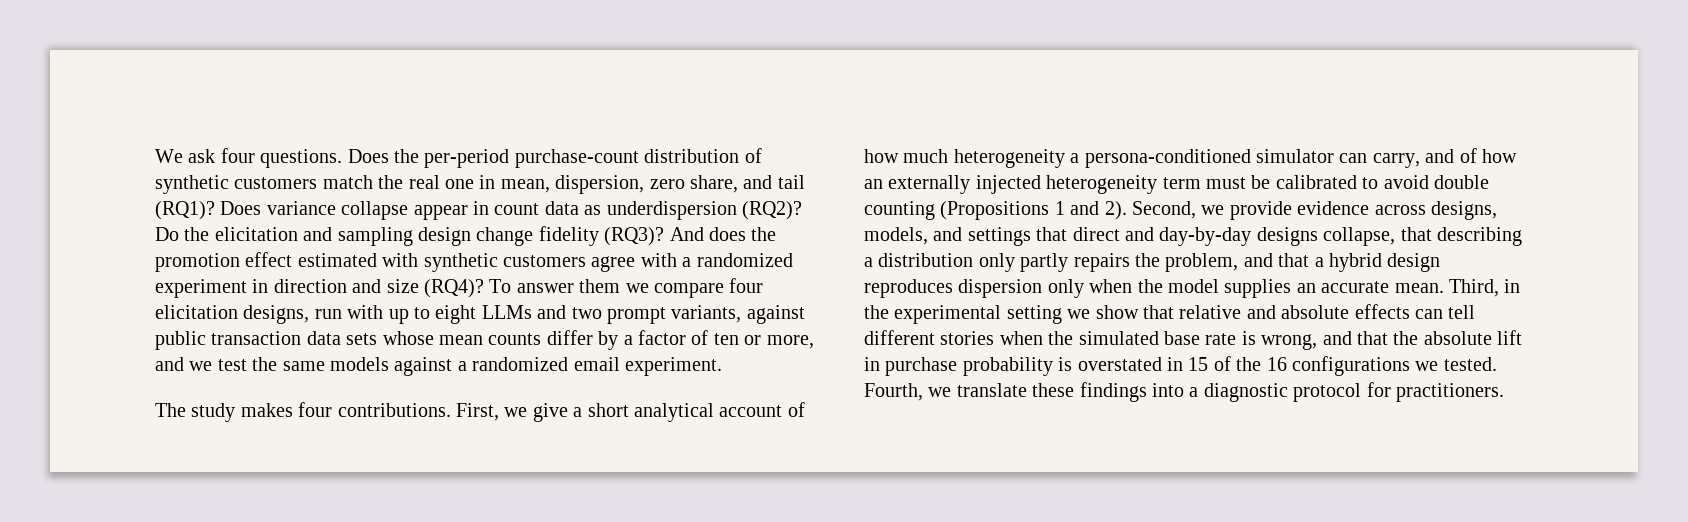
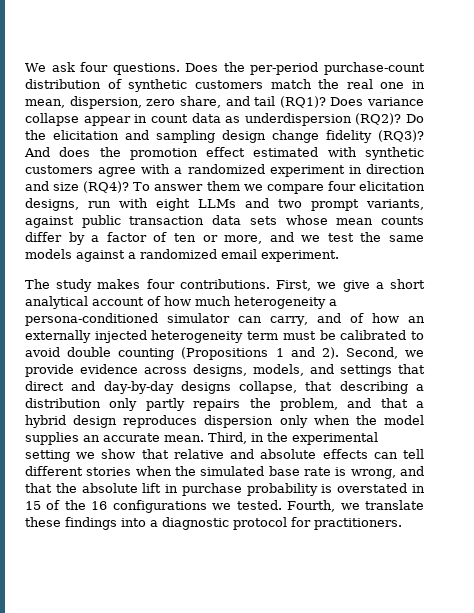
- To answer them we compare four elicitation designs, run with up to eight LLMs and two prompt variants, against public transaction data sets whose mean counts differ by a factor of ten or more, and we test the same models against a randomized email experiment.
+ To answer them we compare four elicitation designs, run with eight LLMs and two prompt variants, against public transaction data sets whose mean counts differ by a factor of ten or more, and we test the same models against a randomized email experiment.

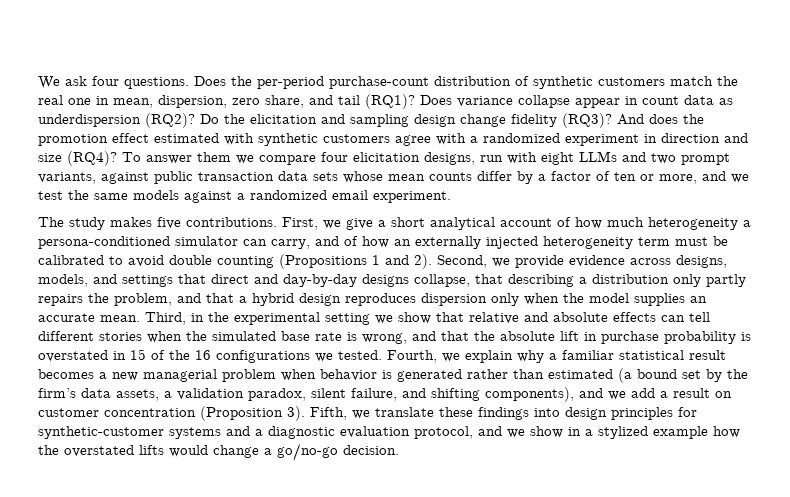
- The study makes four contributions.
+ The study makes five contributions.
- Fourth, we translate these findings into a diagnostic protocol for practitioners.
+ Fourth, we explain why a familiar statistical result becomes a new managerial problem when behavior is generated rather than estimated (a bound set by the firm’s data assets, a validation paradox, silent failure, and shifting components), and we add a result on customer concentration (Proposition 3). Fifth, we translate these findings into design principles for synthetic-customer systems and a diagnostic evaluation protocol, and we show in a stylized example how the overstated lifts would change a go/no-go decision.

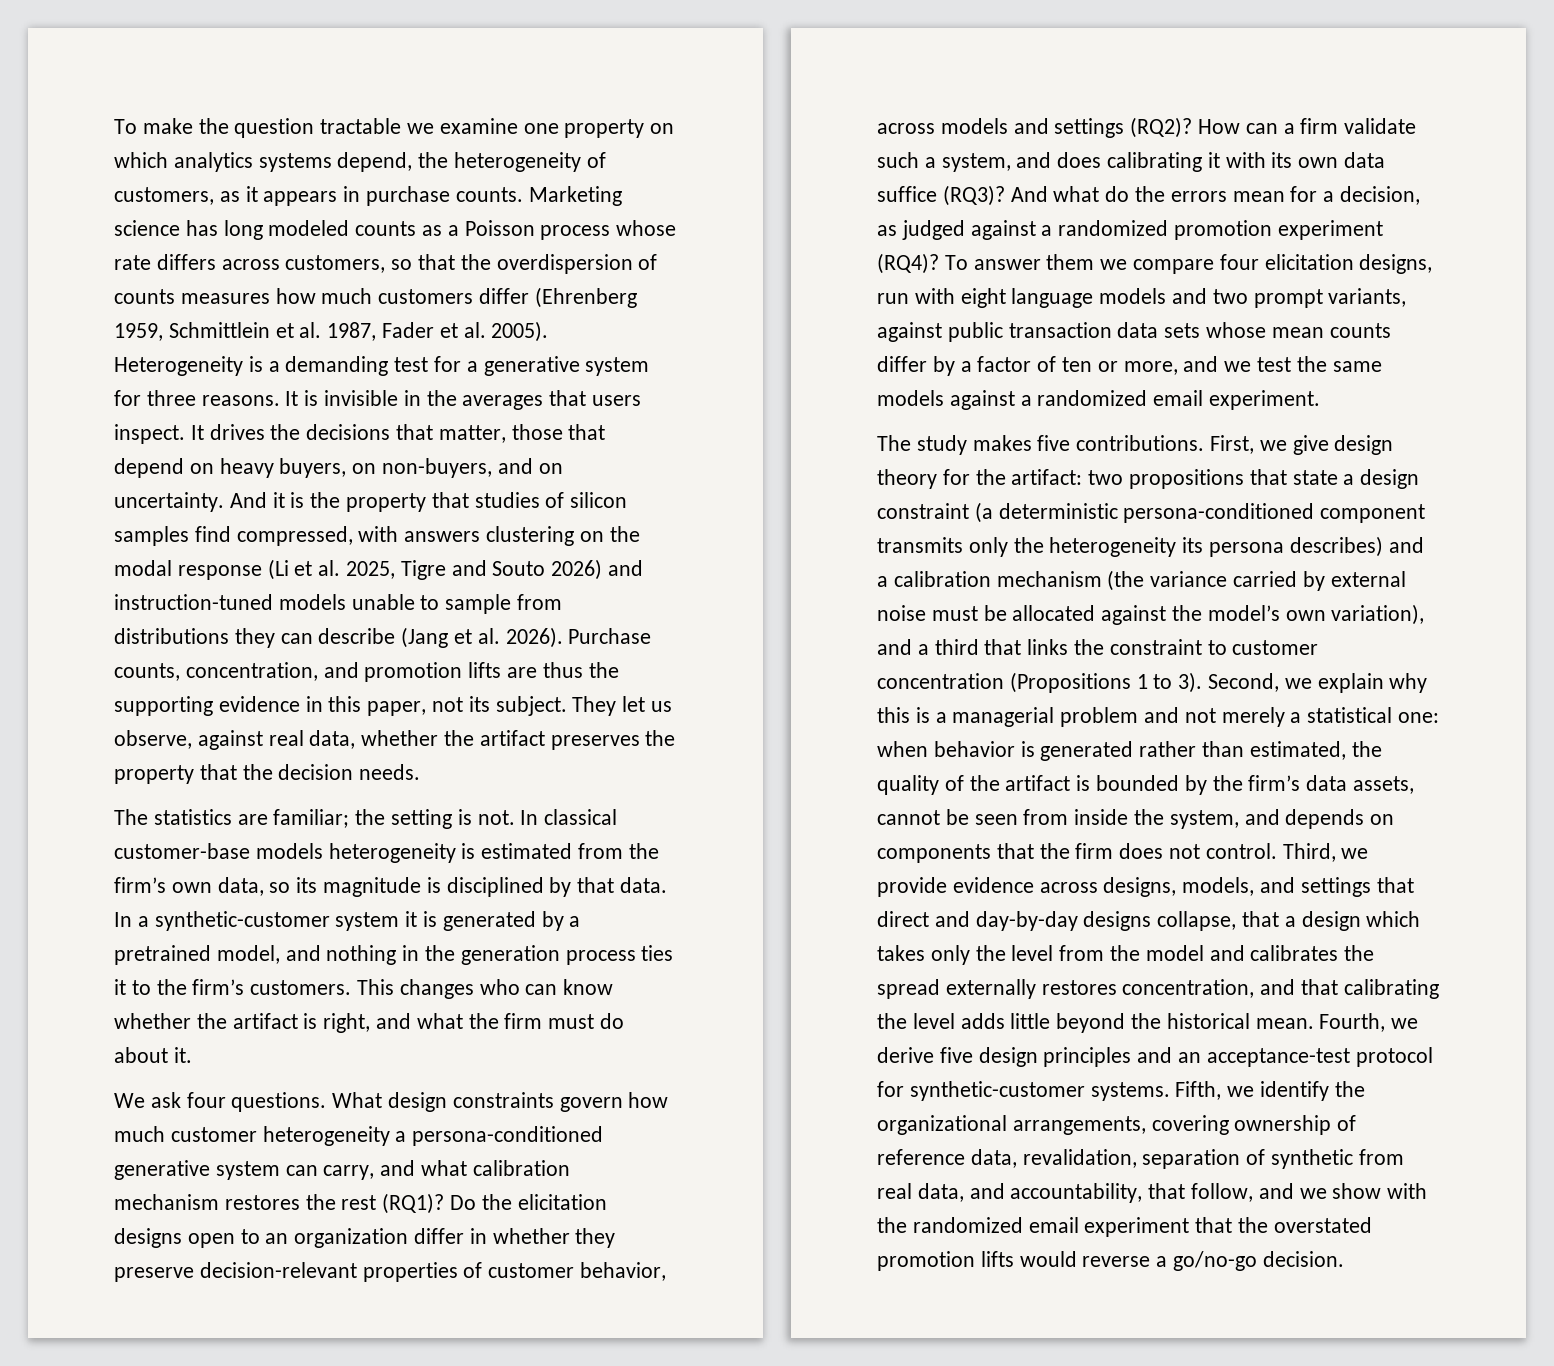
- We ask four questions. Does the per-period purchase-count distribution of synthetic customers match the real one in mean, dispersion, zero share, and tail (RQ1)? Does variance collapse appear in count data as underdispersion (RQ2)? Do the elicitation and sampling design change fidelity (RQ3)? And does the promotion effect estimated with synthetic customers agree with a randomized experiment in direction and size (RQ4)?
+ To make the question tractable we examine one property on which analytics systems depend, the heterogeneity of customers, as it appears in purchase counts. Marketing science has long modeled counts as a Poisson process whose rate differs across customers, so that the overdispersion of counts measures how much customers differ (Ehrenberg 1959, Schmittlein et al. 1987, Fader et al. 2005). Heterogeneity is a demanding test for a generative system for three reasons. It is invisible in the averages that users inspect. It drives the decisions that matter, those that depend on heavy buyers, on non-buyers, and on uncertainty. And it is the property that studies of silicon samples find compressed, with answers clustering on the modal response (Li et al. 2025, Tigre and Souto 2026) and instruction-tuned models unable to sample from distributions they can describe (Jang et al. 2026). Purchase counts, concentration, and promotion lifts are thus the supporting evidence in this paper, not its subject. They let us observe, against real data, whether the artifact preserves the property that the decision needs.
+ The statistics are familiar; the setting is not. In classical customer-base models heterogeneity is estimated from the firm’s own data, so its magnitude is disciplined by that data. In a synthetic-customer system it is generated by a pretrained model, and nothing in the generation process ties it to the firm’s customers. This changes who can know whether the artifact is right, and what the firm must do about it.
+ We ask four questions. What design constraints govern how much customer heterogeneity a persona-conditioned generative system can carry, and what calibration mechanism restores the rest (RQ1)? Do the elicitation designs open to an organization differ in whether they preserve decision-relevant properties of customer behavior, across models and settings (RQ2)? How can a firm validate such a system, and does calibrating it with its own data suffice (RQ3)? And what do the errors mean for a decision, as judged against a randomized promotion experiment (RQ4)?
- To answer them we compare four elicitation designs, run with eight LLMs and two prompt variants, against public transaction data sets whose mean counts differ by a factor of ten or more, and we test the same models against a randomized email experiment.
+ To answer them we compare four elicitation designs, run with eight language models and two prompt variants, against public transaction data sets whose mean counts differ by a factor of ten or more, and we test the same models against a randomized email experiment.
- First, we give a short analytical account of how much heterogeneity a persona-conditioned simulator can carry, and of how an externally injected heterogeneity term must be calibrated to avoid double counting (Propositions 1 and 2). Second, we provide evidence across designs, models, and settings that direct and day-by-day designs collapse, that describing a distribution only partly repairs the problem, and that a hybrid design reproduces dispersion only when the model supplies an accurate mean. Third, in the experimental setting we show that relative and absolute effects can tell different stories when the simulated base rate is wrong, and that the absolute lift in purchase probability is overstated in 15 of the 16 configurations we tested. Fourth, we explain why a familiar statistical result becomes a new managerial problem when behavior is generated rather than estimated (a bound set by the firm’s data assets, a validation paradox, silent failure, and shifting components), and we add a result on customer concentration (Proposition 3). Fifth, we translate these findings into design principles for synthetic-customer systems and a diagnostic evaluation protocol, and we show in a stylized example how the overstated lifts would change a go/no-go decision.
+ First, we give design theory for the artifact: two propositions that state a design constraint (a deterministic persona-conditioned component transmits only the heterogeneity its persona describes) and a calibration mechanism (the variance carried by external noise must be allocated against the model’s own variation), and a third that links the constraint to customer concentration (Propositions 1 to 3). Second, we explain why this is a managerial problem and not merely a statistical one: when behavior is generated rather than estimated, the quality of the artifact is bounded by the firm’s data assets, cannot be seen from inside the system, and depends on components that the firm does not control. Third, we provide evidence across designs, models, and settings that direct and day-by-day designs collapse, that a design which takes only the level from the model and calibrates the spread externally restores concentration, and that calibrating the level adds little beyond the historical mean. Fourth, we derive five design principles and an acceptance-test protocol for synthetic-customer systems. Fifth, we identify the organizational arrangements, covering ownership of reference data, revalidation, separation of synthetic from real data, and accountability, that follow, and we show with the randomized email experiment that the overstated promotion lifts would reverse a go/no-go decision.

